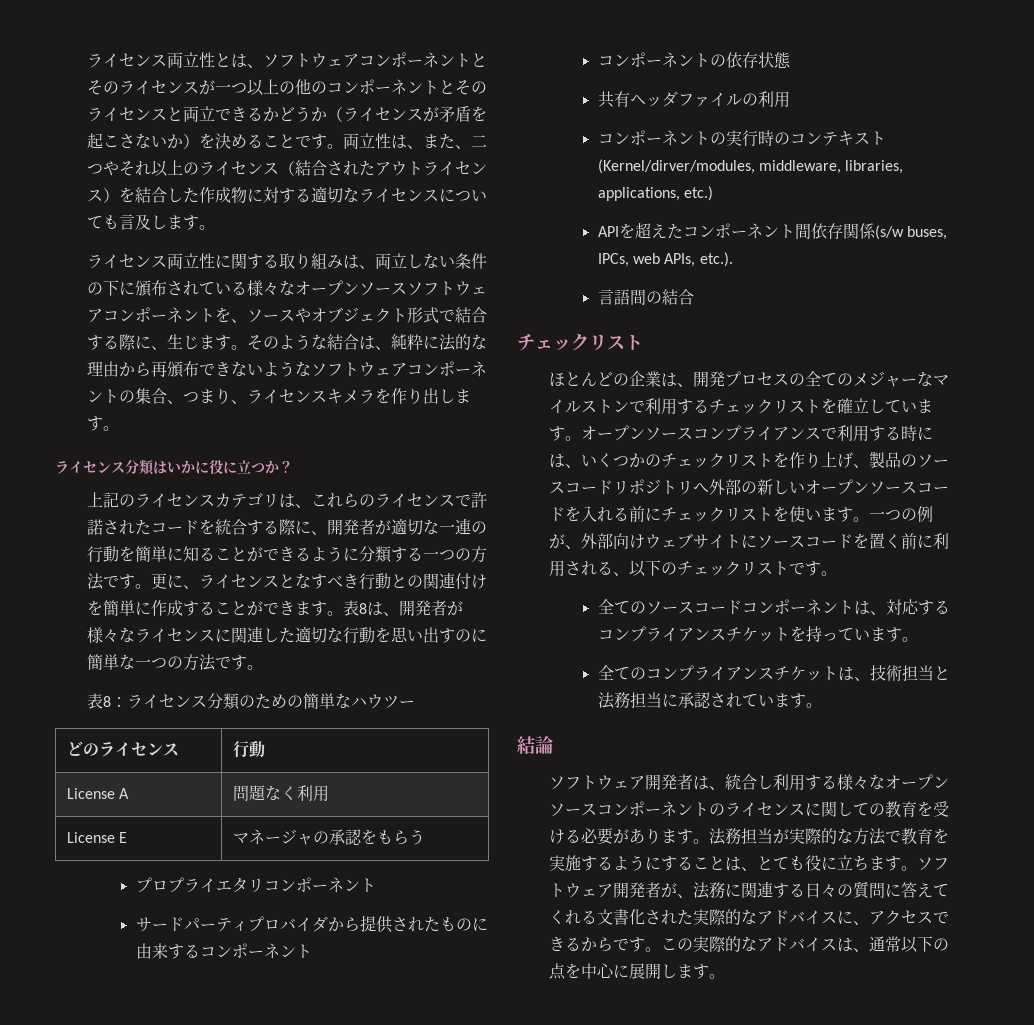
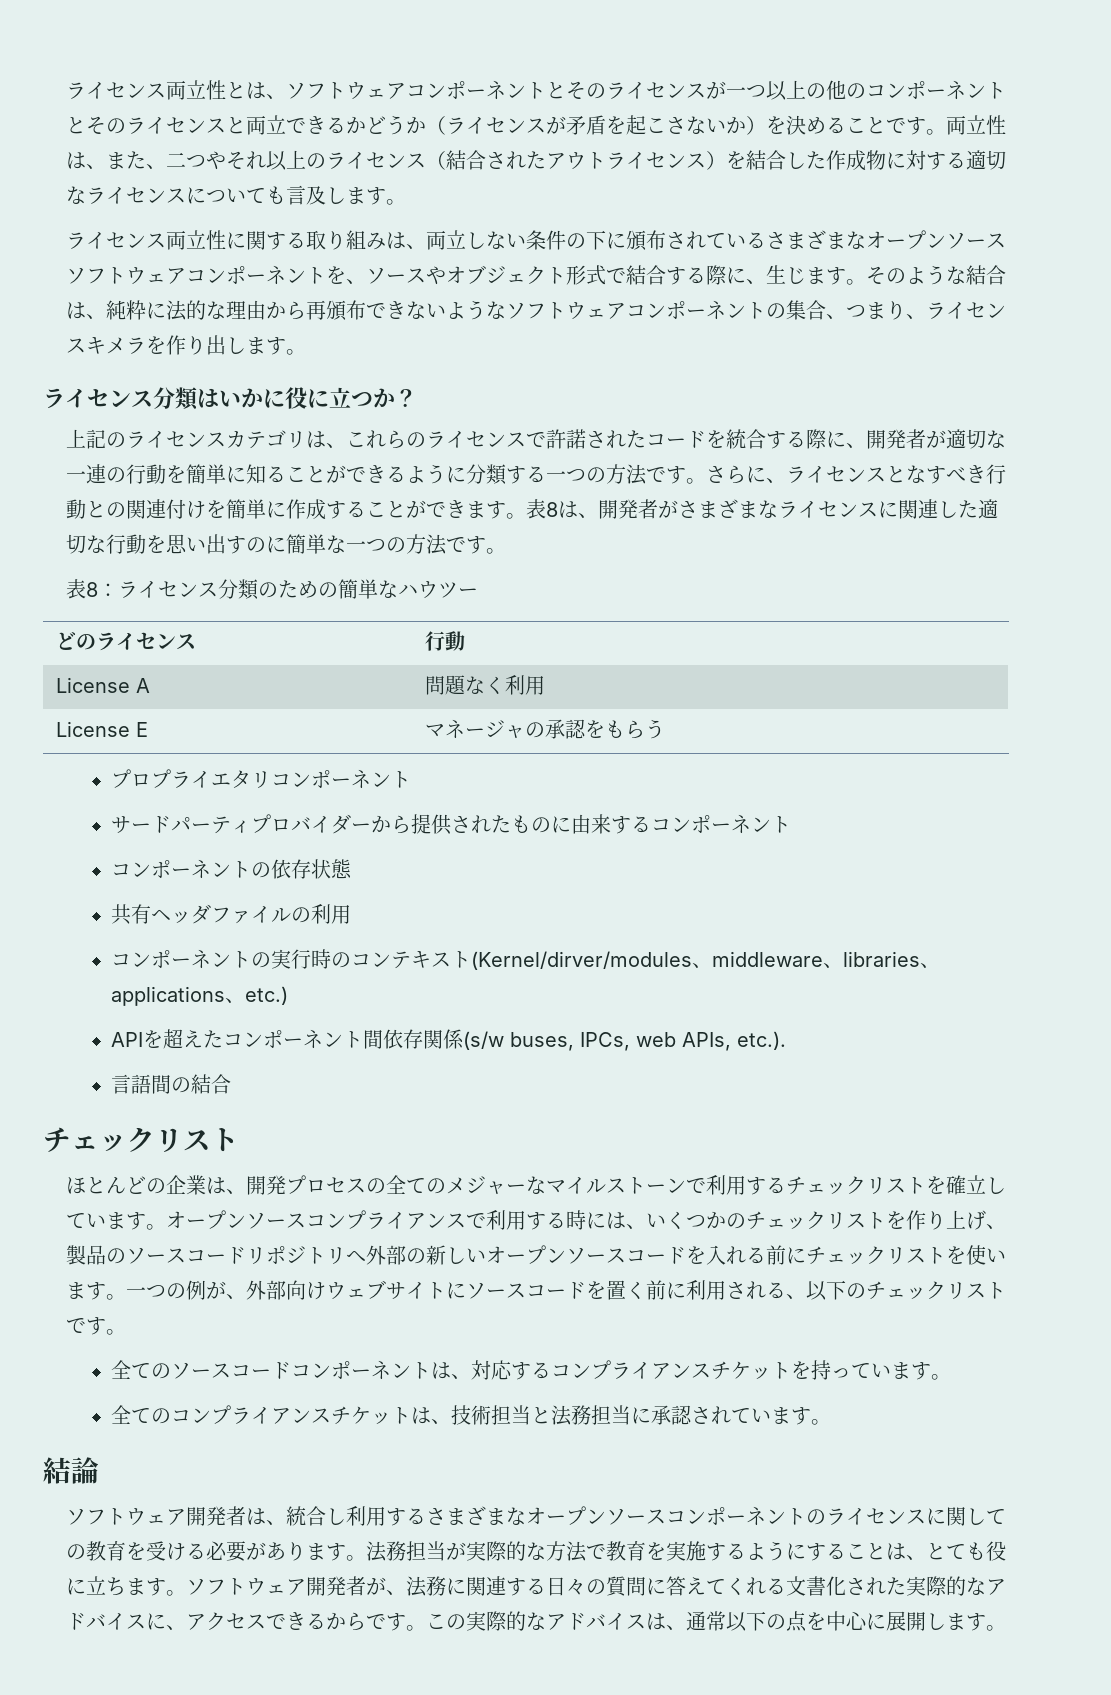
- ライセンス両立性に関する取り組みは、両立しない条件の下に頒布されている様々なオープンソースソフトウェアコンポーネントを、ソースやオブジェクト形式で結合する際に、生じます。
+ ライセンス両立性に関する取り組みは、両立しない条件の下に頒布されているさまざまなオープンソースソフトウェアコンポーネントを、ソースやオブジェクト形式で結合する際に、生じます。
- 更に、ライセンスとなすべき行動との関連付けを簡単に作成することができます。
+ さらに、ライセンスとなすべき行動との関連付けを簡単に作成することができます。
- 表8は、開発者が様々なライセンスに関連した適切な行動を思い出すのに簡単な一つの方法です。
+ 表8は、開発者がさまざまなライセンスに関連した適切な行動を思い出すのに簡単な一つの方法です。
- サードパーティプロバイダから提供されたものに由来するコンポーネント
+ サードパーティプロバイダーから提供されたものに由来するコンポーネント
- コンポーネントの実行時のコンテキスト(Kernel/dirver/modules, middleware, libraries, applications, etc.)
+ コンポーネントの実行時のコンテキスト(Kernel/dirver/modules、middleware、libraries、applications、etc.)
- ほとんどの企業は、開発プロセスの全てのメジャーなマイルストンで利用するチェックリストを確立しています。
+ ほとんどの企業は、開発プロセスの全てのメジャーなマイルストーンで利用するチェックリストを確立しています。
- ソフトウェア開発者は、統合し利用する様々なオープンソースコンポーネントのライセンスに関しての教育を受ける必要があります。
+ ソフトウェア開発者は、統合し利用するさまざまなオープンソースコンポーネントのライセンスに関しての教育を受ける必要があります。

